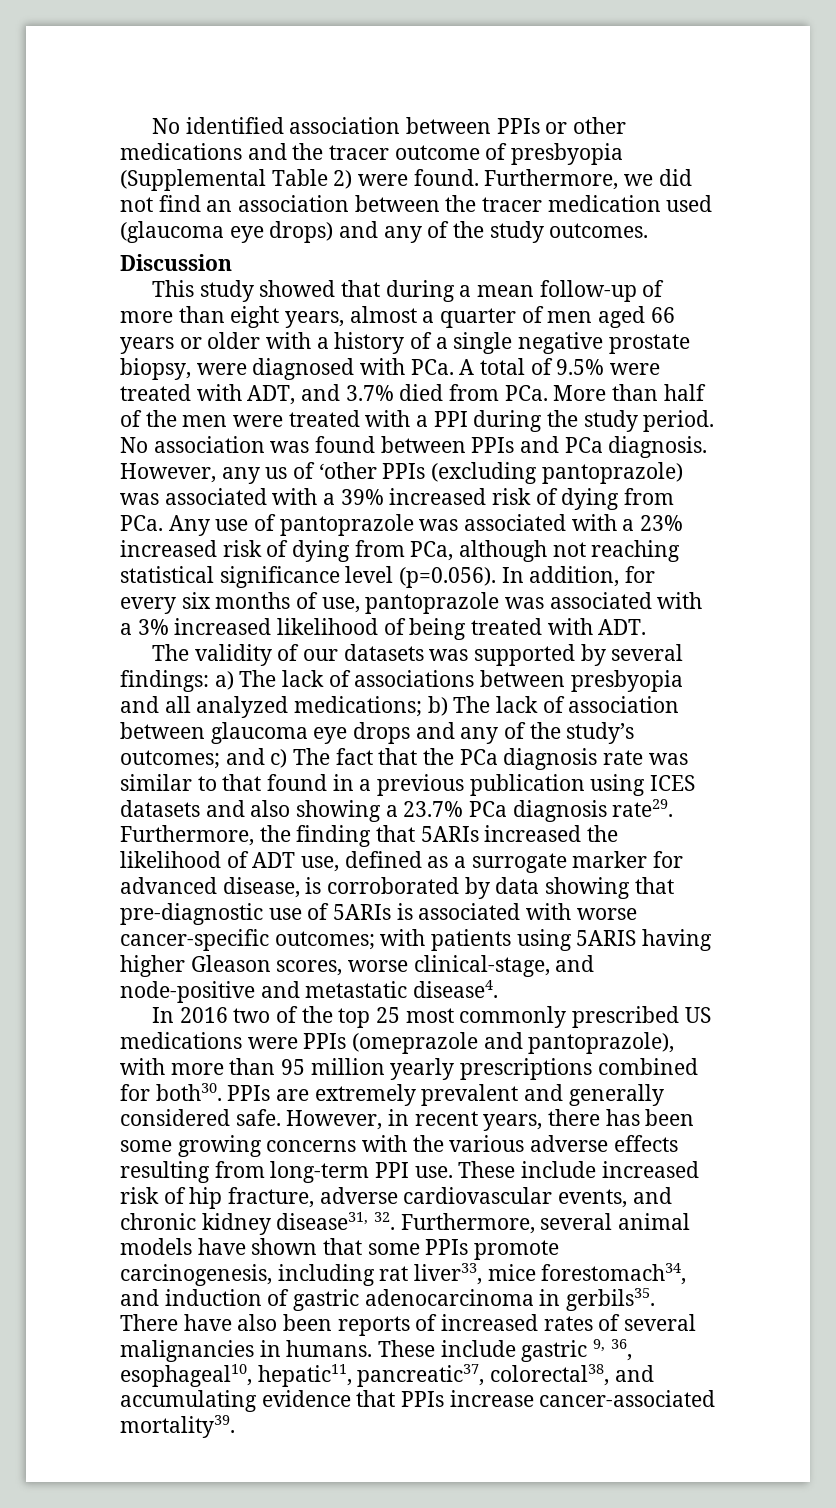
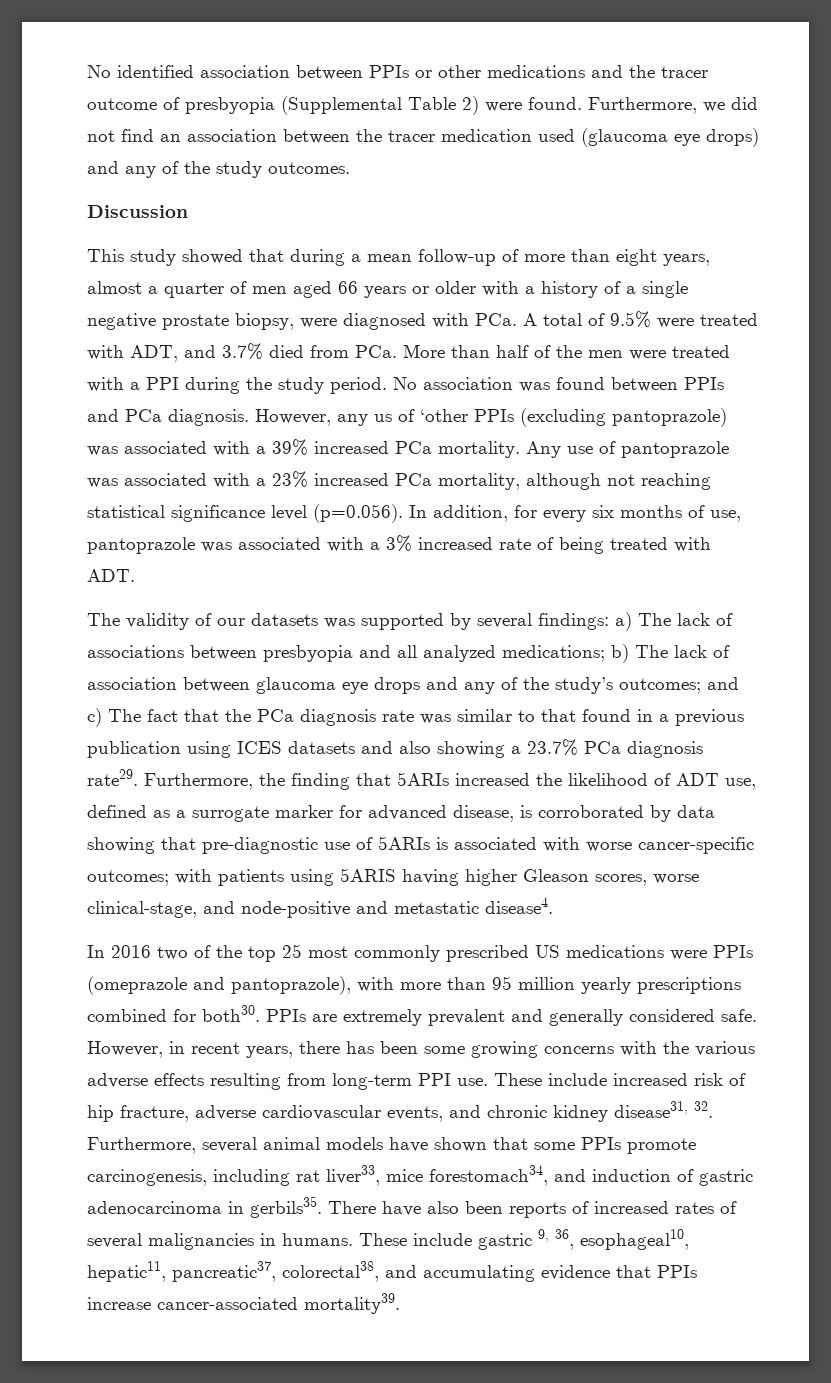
- However, any us of ‘other PPIs (excluding pantoprazole) was associated with a 39% increased risk of dying from PCa. Any use of pantoprazole was associated with a 23% increased risk of dying from PCa, although not reaching statistical significance level (p=0.056). In addition, for every six months of use, pantoprazole was associated with a 3% increased likelihood of being treated with ADT.
+ However, any us of ‘other PPIs (excluding pantoprazole) was associated with a 39% increased PCa mortality. Any use of pantoprazole was associated with a 23% increased PCa mortality, although not reaching statistical significance level (p=0.056). In addition, for every six months of use, pantoprazole was associated with a 3% increased rate of being treated with ADT.

